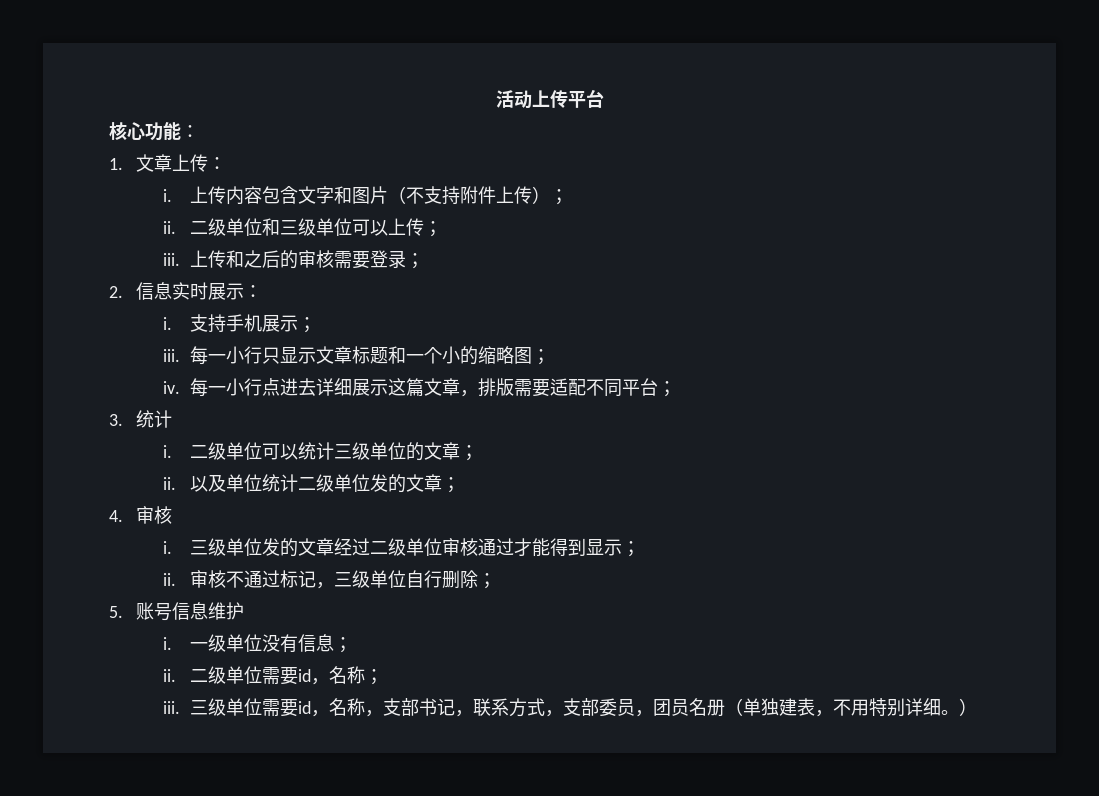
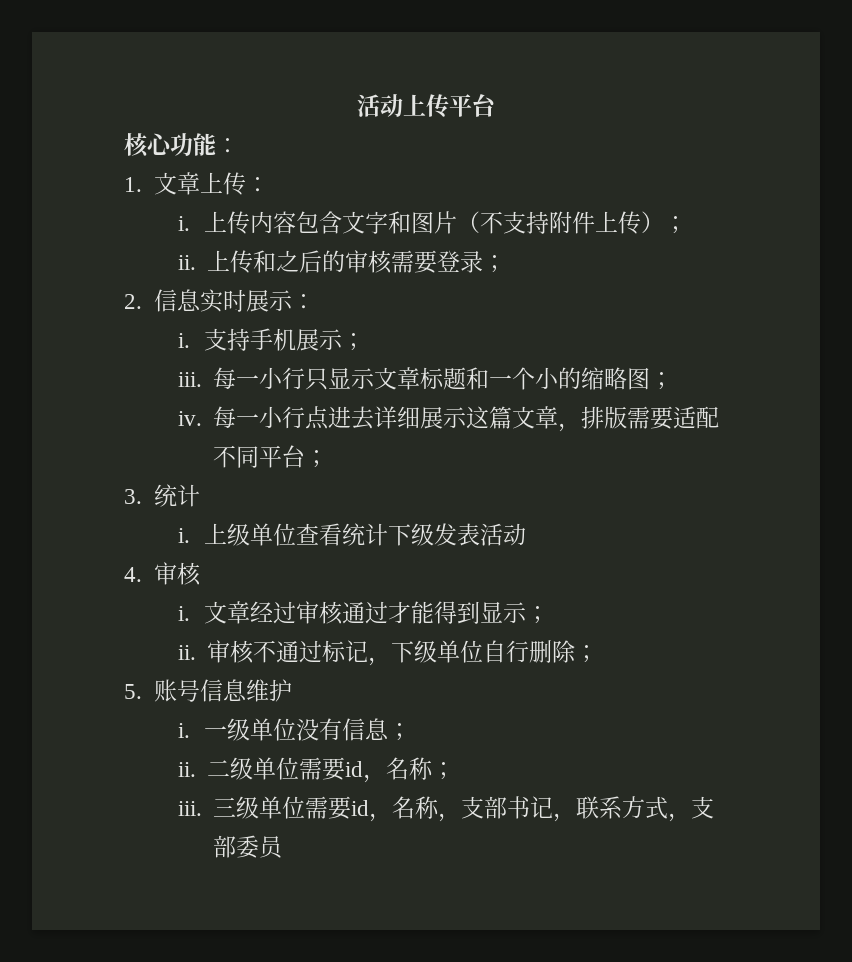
- 二级单位和三级单位可以上传；
- iii.
- 二级单位可以统计三级单位的文章；
- ii.以及单位统计二级单位发的文章；
+ 上级单位查看统计下级发表活动
  4.审核
- i.三级单位发的文章经过二级单位审核通过才能得到显示；
+ i.文章经过审核通过才能得到显示；
- 审核不通过标记，三级单位自行删除；
+ 审核不通过标记，下级单位自行删除；
- 三级单位需要id，名称，支部书记，联系方式，支部委员，团员名册（单独建表，不用特别详细。）
+ 三级单位需要id，名称，支部书记，联系方式，支部委员

